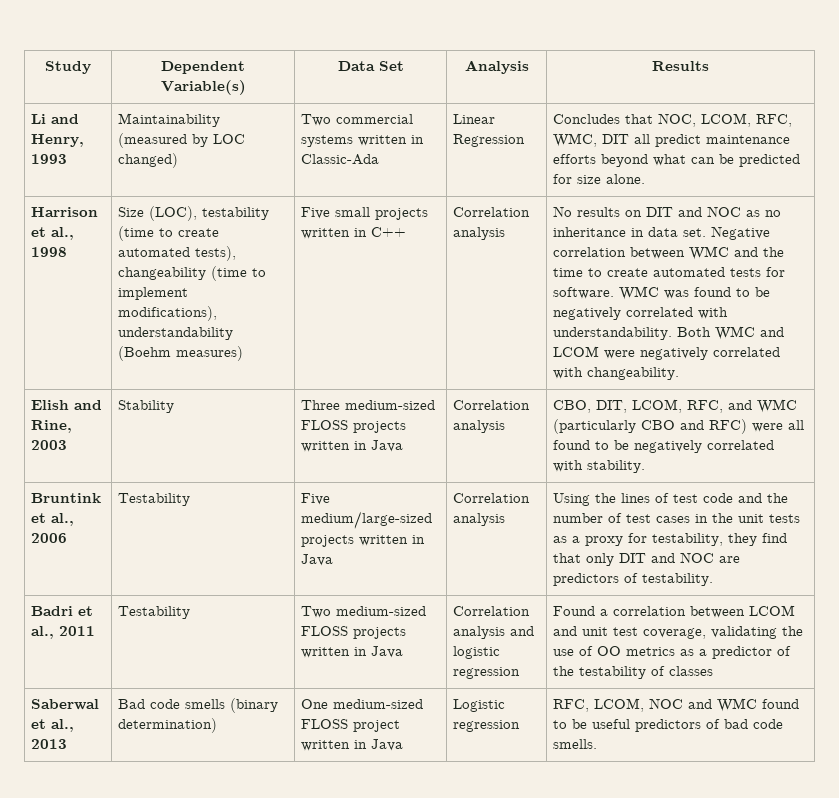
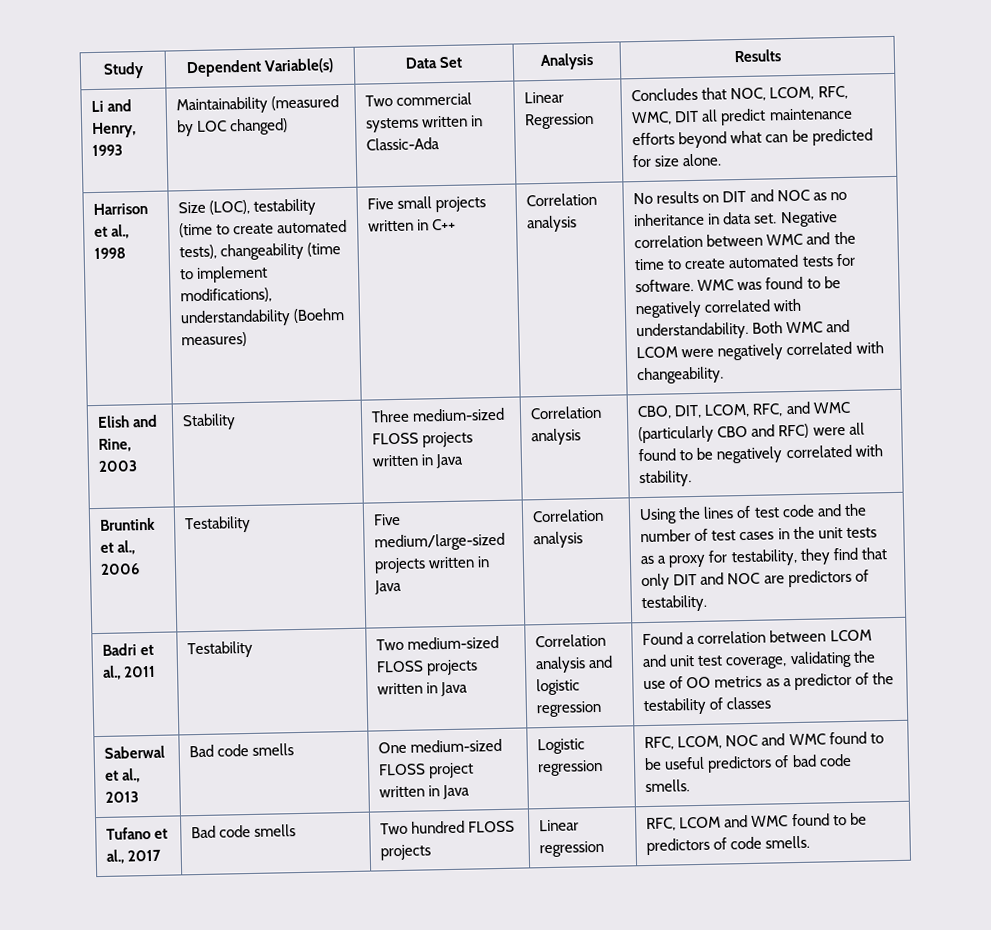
- Saberwal et al., 2013 | Bad code smells (binary determination) | One medium-sized FLOSS project written in Java | Logistic regression | RFC, LCOM, NOC and WMC found to be useful predictors of bad code smells.
+ Saberwal et al., 2013 | Bad code smells | One medium-sized FLOSS project written in Java | Logistic regression | RFC, LCOM, NOC and WMC found to be useful predictors of bad code smells.
+ Tufano et al., 2017 | Bad code smells | Two hundred FLOSS projects | Linear regression | RFC, LCOM and WMC found to be predictors of code smells.

